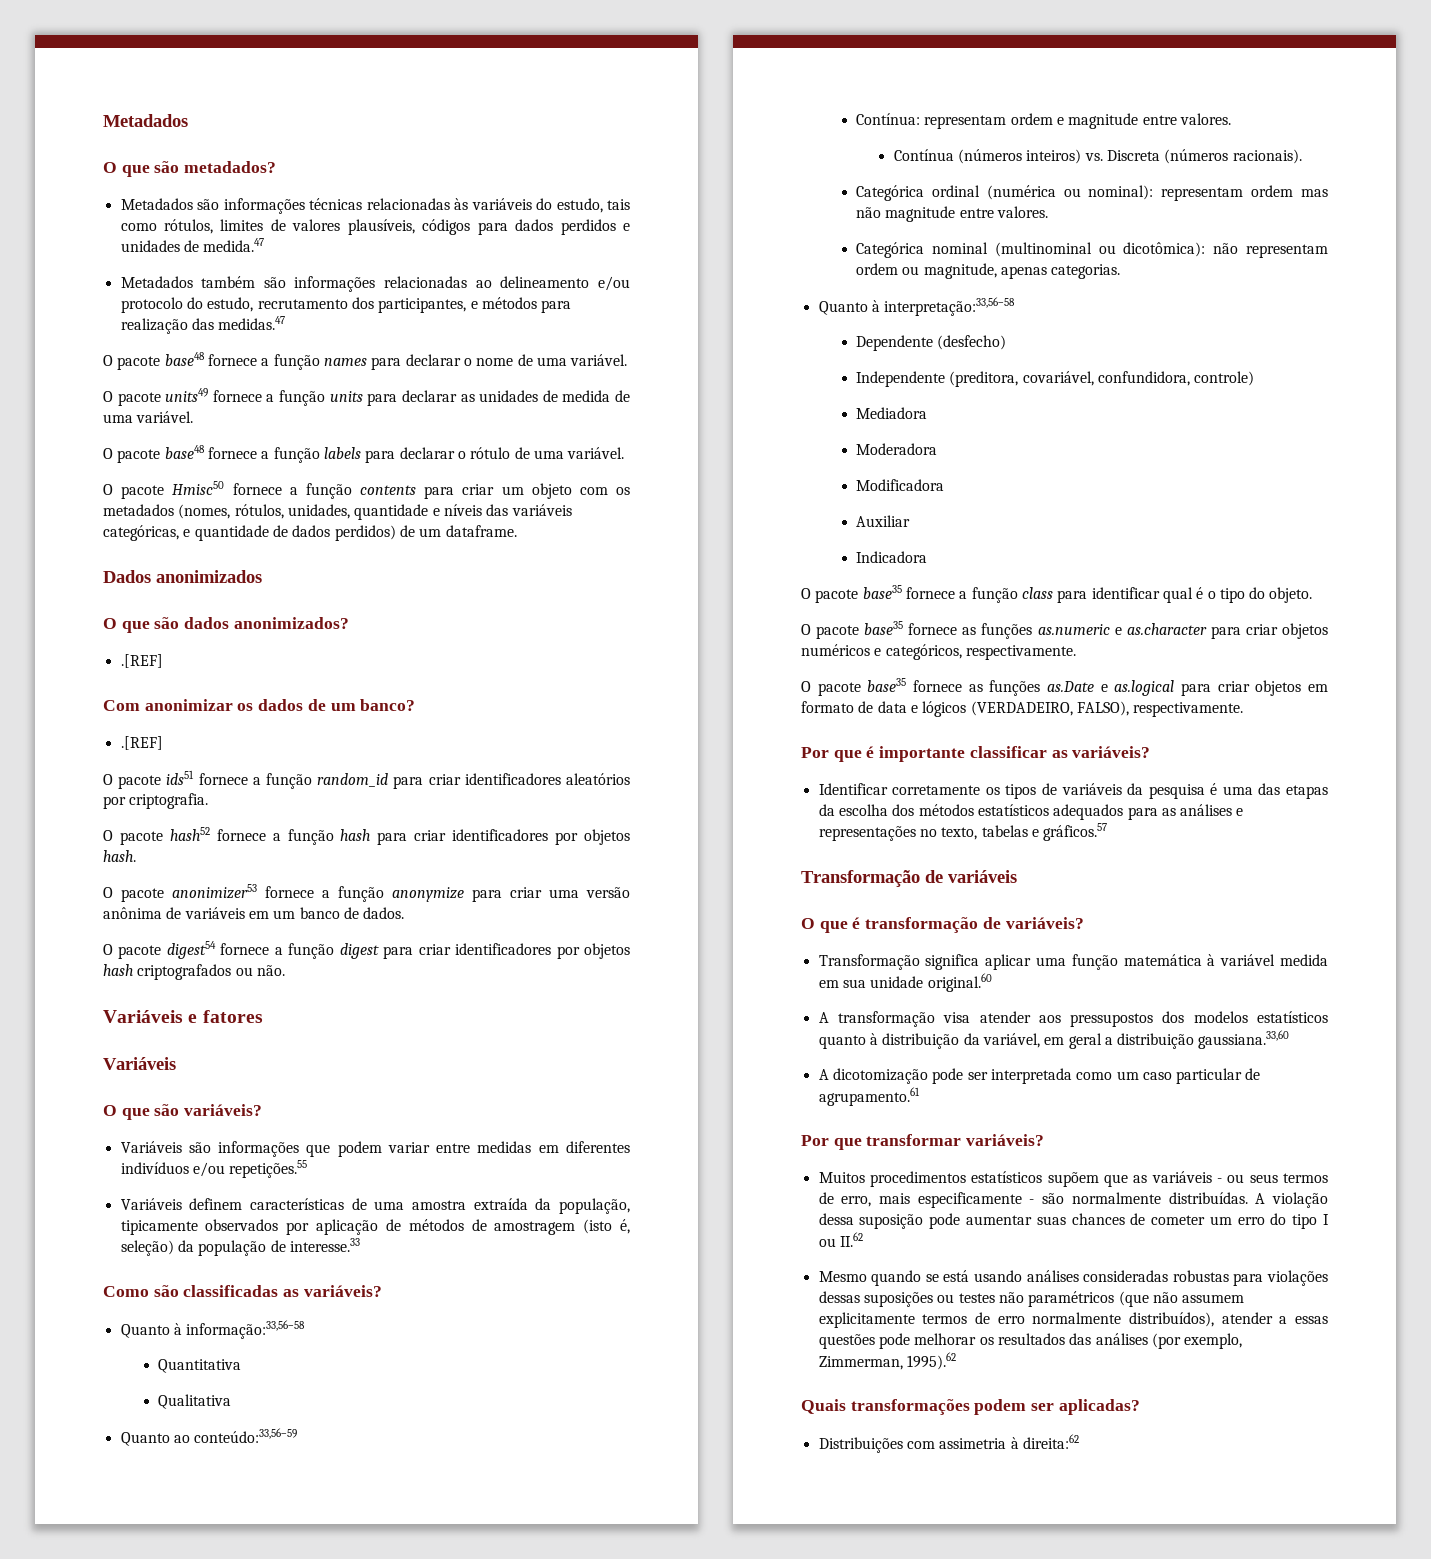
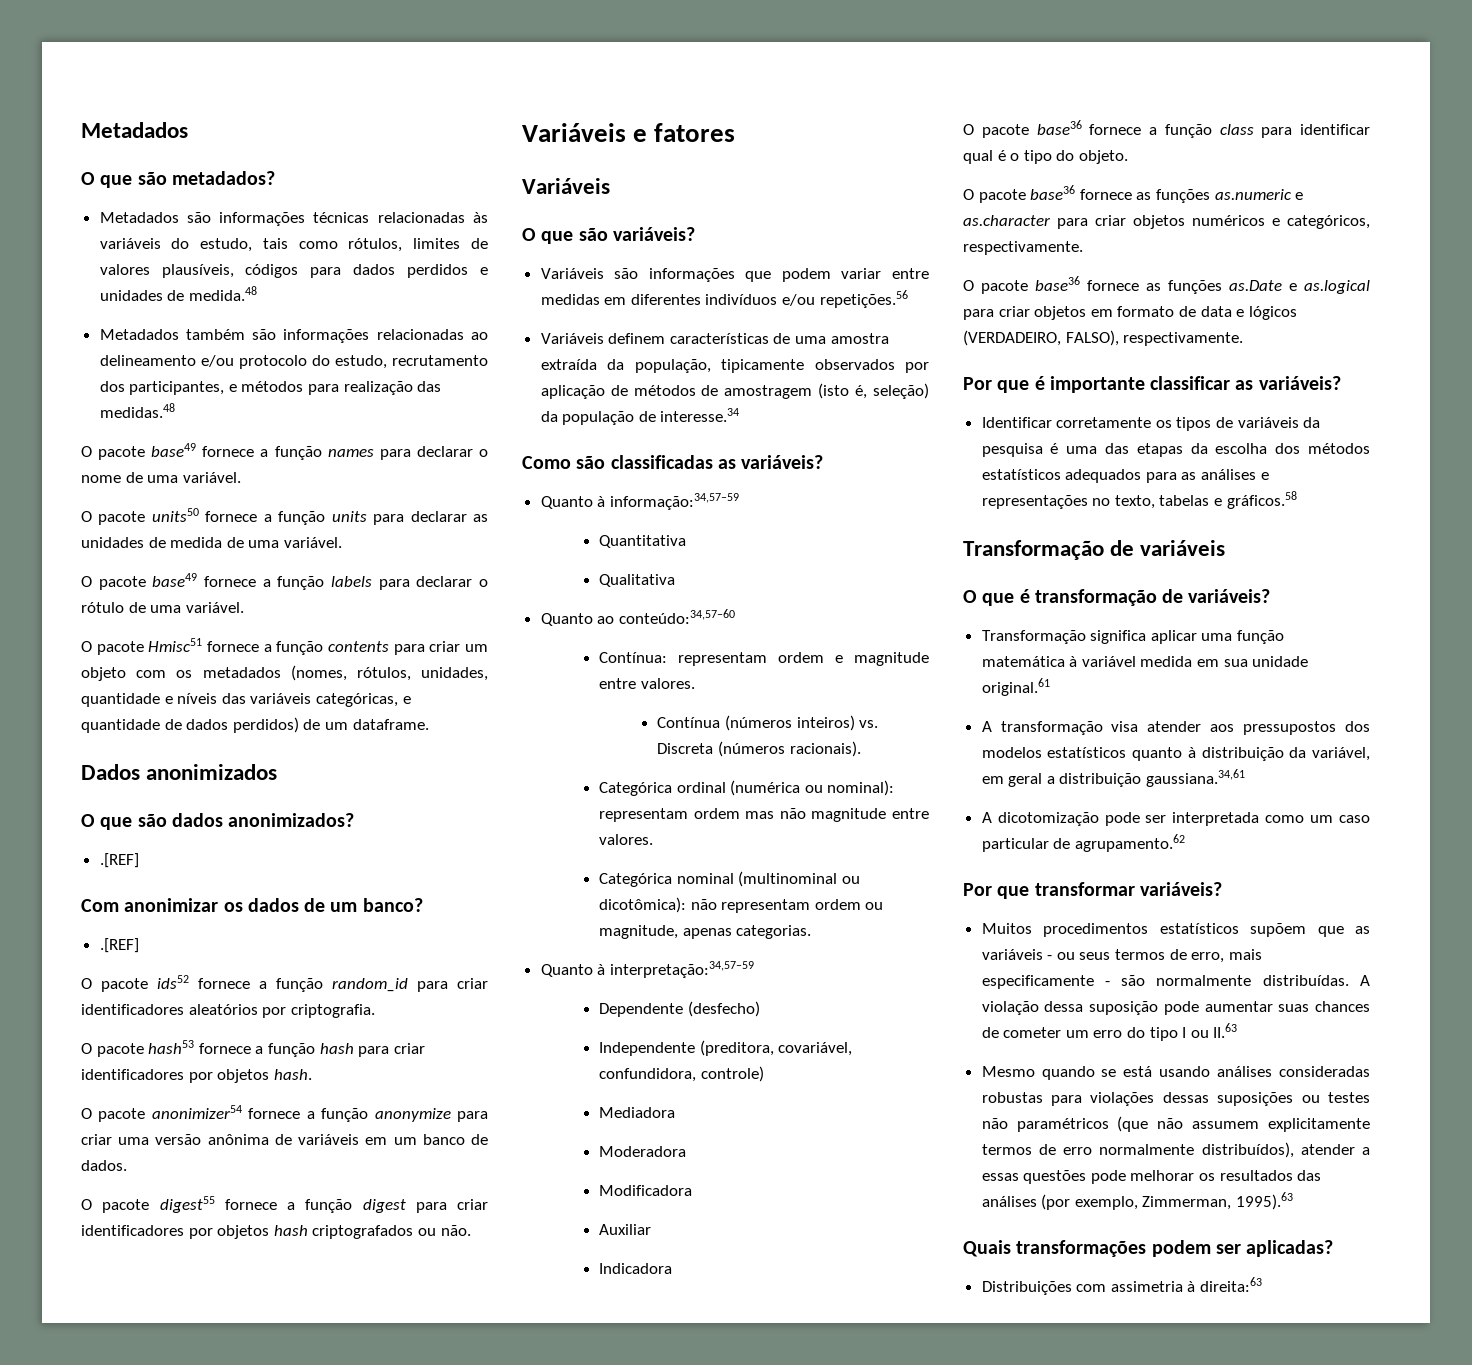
- Metadados são informações técnicas relacionadas às variáveis do estudo, tais como rótulos, limites de valores plausíveis, códigos para dados perdidos e unidades de medida.47
+ Metadados são informações técnicas relacionadas às variáveis do estudo, tais como rótulos, limites de valores plausíveis, códigos para dados perdidos e unidades de medida.48
- Metadados também são informações relacionadas ao delineamento e/ou protocolo do estudo, recrutamento dos participantes, e métodos para realização das medidas.47
- O pacote base48 fornece a função names para declarar o nome de uma variável.
+ Metadados também são informações relacionadas ao delineamento e/ou protocolo do estudo, recrutamento dos participantes, e métodos para realização das medidas.48
+ O pacote base49 fornece a função names para declarar o nome de uma variável.
- O pacote units49 fornece a função units para declarar as unidades de medida de uma variável.
+ O pacote units50 fornece a função units para declarar as unidades de medida de uma variável.
- O pacote base48 fornece a função labels para declarar o rótulo de uma variável.
+ O pacote base49 fornece a função labels para declarar o rótulo de uma variável.
- O pacote Hmisc50 fornece a função contents para criar um objeto com os metadados (nomes, rótulos, unidades, quantidade e níveis das variáveis categóricas, e quantidade de dados perdidos) de um dataframe.
+ O pacote Hmisc51 fornece a função contents para criar um objeto com os metadados (nomes, rótulos, unidades, quantidade e níveis das variáveis categóricas, e quantidade de dados perdidos) de um dataframe.
- O pacote ids51 fornece a função random_id para criar identificadores aleatórios por criptografia.
+ O pacote ids52 fornece a função random_id para criar identificadores aleatórios por criptografia.
- O pacote hash52 fornece a função hash para criar identificadores por objetos hash.
+ O pacote hash53 fornece a função hash para criar identificadores por objetos hash.
- O pacote anonimizer53 fornece a função anonymize para criar uma versão anônima de variáveis em um banco de dados.
+ O pacote anonimizer54 fornece a função anonymize para criar uma versão anônima de variáveis em um banco de dados.
- O pacote digest54 fornece a função digest para criar identificadores por objetos hash criptografados ou não.
+ O pacote digest55 fornece a função digest para criar identificadores por objetos hash criptografados ou não.
- Variáveis são informações que podem variar entre medidas em diferentes indivíduos e/ou repetições.55
+ Variáveis são informações que podem variar entre medidas em diferentes indivíduos e/ou repetições.56
- Variáveis definem características de uma amostra extraída da população, tipicamente observados por aplicação de métodos de amostragem (isto é, seleção) da população de interesse.33
+ Variáveis definem características de uma amostra extraída da população, tipicamente observados por aplicação de métodos de amostragem (isto é, seleção) da população de interesse.34
- Quanto à informação:33,56–58
+ Quanto à informação:34,57–59
- Quanto ao conteúdo:33,56–59
+ Quanto ao conteúdo:34,57–60
- Quanto à interpretação:33,56–58
+ Quanto à interpretação:34,57–59
- O pacote base35 fornece a função class para identificar qual é o tipo do objeto.
+ O pacote base36 fornece a função class para identificar qual é o tipo do objeto.
- O pacote base35 fornece as funções as.numeric e as.character para criar objetos numéricos e categóricos, respectivamente.
+ O pacote base36 fornece as funções as.numeric e as.character para criar objetos numéricos e categóricos, respectivamente.
- O pacote base35 fornece as funções as.Date e as.logical para criar objetos em formato de data e lógicos (VERDADEIRO, FALSO), respectivamente.
+ O pacote base36 fornece as funções as.Date e as.logical para criar objetos em formato de data e lógicos (VERDADEIRO, FALSO), respectivamente.
- Identificar corretamente os tipos de variáveis da pesquisa é uma das etapas da escolha dos métodos estatísticos adequados para as análises e representações no texto, tabelas e gráficos.57
+ Identificar corretamente os tipos de variáveis da pesquisa é uma das etapas da escolha dos métodos estatísticos adequados para as análises e representações no texto, tabelas e gráficos.58
- Transformação significa aplicar uma função matemática à variável medida em sua unidade original.60
+ Transformação significa aplicar uma função matemática à variável medida em sua unidade original.61
- A transformação visa atender aos pressupostos dos modelos estatísticos quanto à distribuição da variável, em geral a distribuição gaussiana.33,60
+ A transformação visa atender aos pressupostos dos modelos estatísticos quanto à distribuição da variável, em geral a distribuição gaussiana.34,61
- A dicotomização pode ser interpretada como um caso particular de agrupamento.61
+ A dicotomização pode ser interpretada como um caso particular de agrupamento.62
- A violação dessa suposição pode aumentar suas chances de cometer um erro do tipo I ou II.62
+ A violação dessa suposição pode aumentar suas chances de cometer um erro do tipo I ou II.63
- Mesmo quando se está usando análises consideradas robustas para violações dessas suposições ou testes não paramétricos (que não assumem explicitamente termos de erro normalmente distribuídos), atender a essas questões pode melhorar os resultados das análises (por exemplo, Zimmerman, 1995).62
+ Mesmo quando se está usando análises consideradas robustas para violações dessas suposições ou testes não paramétricos (que não assumem explicitamente termos de erro normalmente distribuídos), atender a essas questões pode melhorar os resultados das análises (por exemplo, Zimmerman, 1995).63
- Distribuições com assimetria à direita:62
+ Distribuições com assimetria à direita:63

